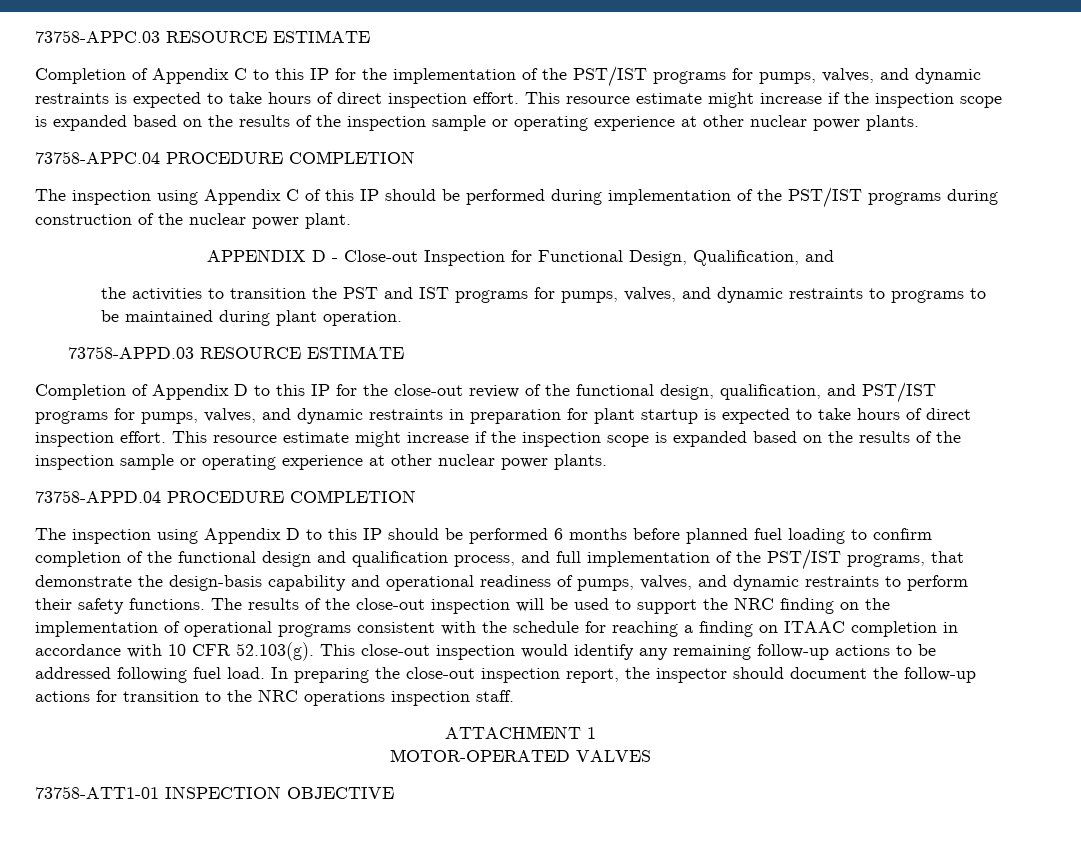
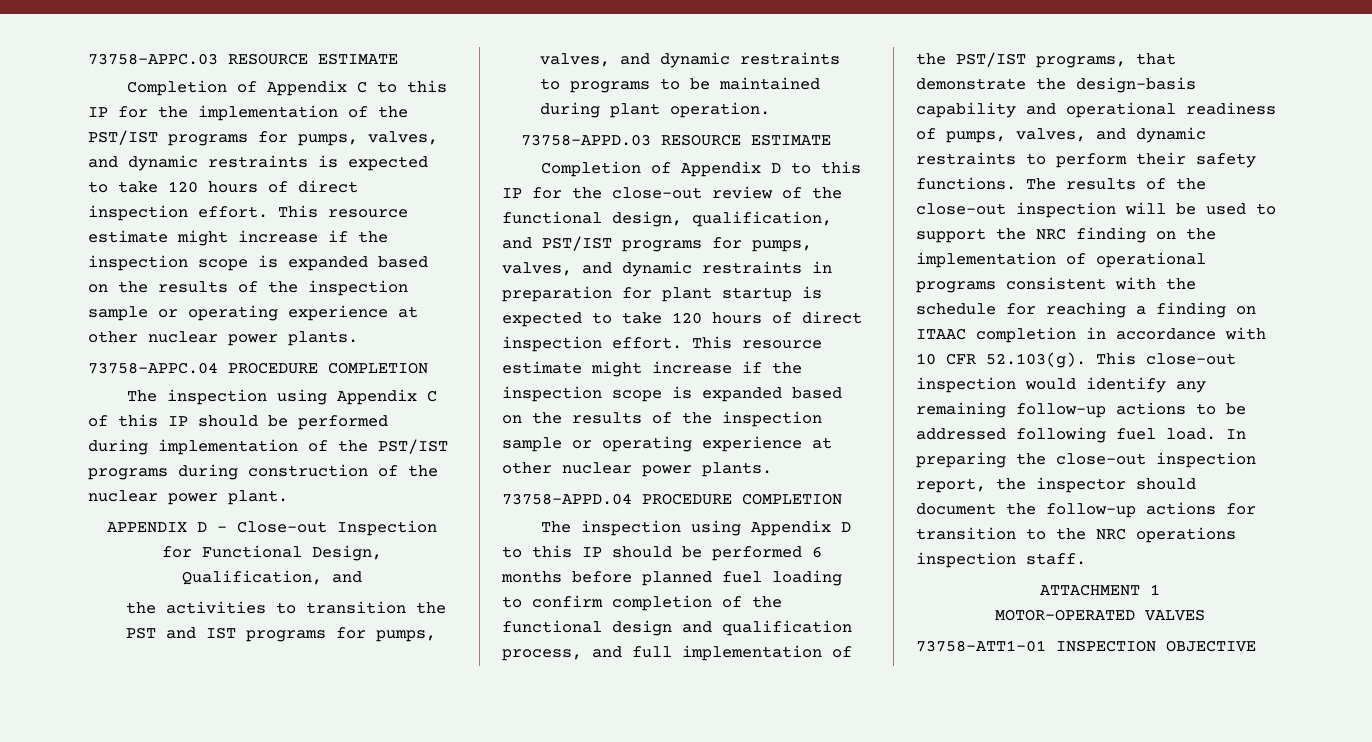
- Completion of Appendix C to this IP for the implementation of the PST/IST programs for pumps, valves, and dynamic restraints is expected to take hours of direct inspection effort.
+ Completion of Appendix C to this IP for the implementation of the PST/IST programs for pumps, valves, and dynamic restraints is expected to take 120 hours of direct inspection effort.
- Completion of Appendix D to this IP for the close-out review of the functional design, qualification, and PST/IST programs for pumps, valves, and dynamic restraints in preparation for plant startup is expected to take hours of direct inspection effort.
+ Completion of Appendix D to this IP for the close-out review of the functional design, qualification, and PST/IST programs for pumps, valves, and dynamic restraints in preparation for plant startup is expected to take 120 hours of direct inspection effort.

